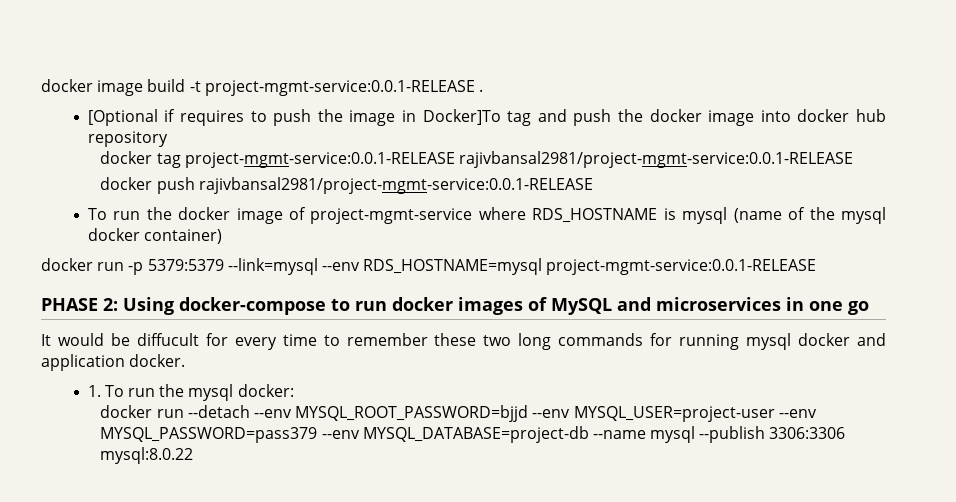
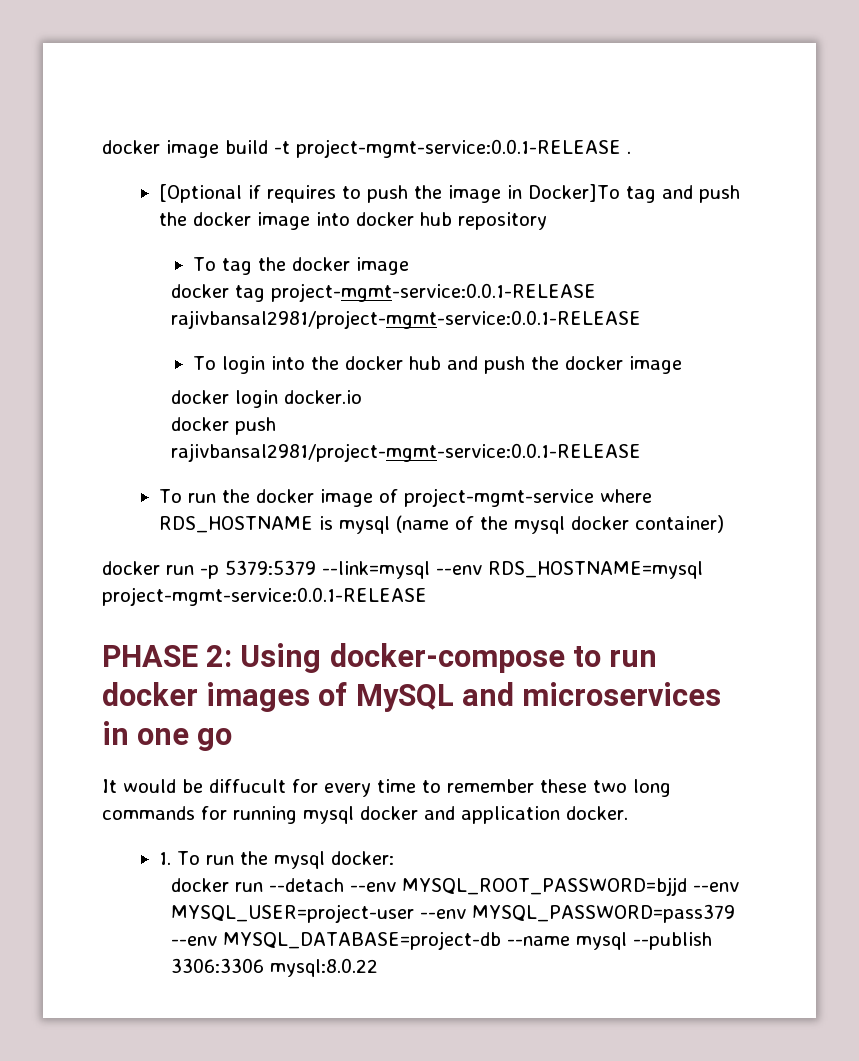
+ To tag the docker image
+ To login into the docker hub and push the docker image
+ docker login docker.io

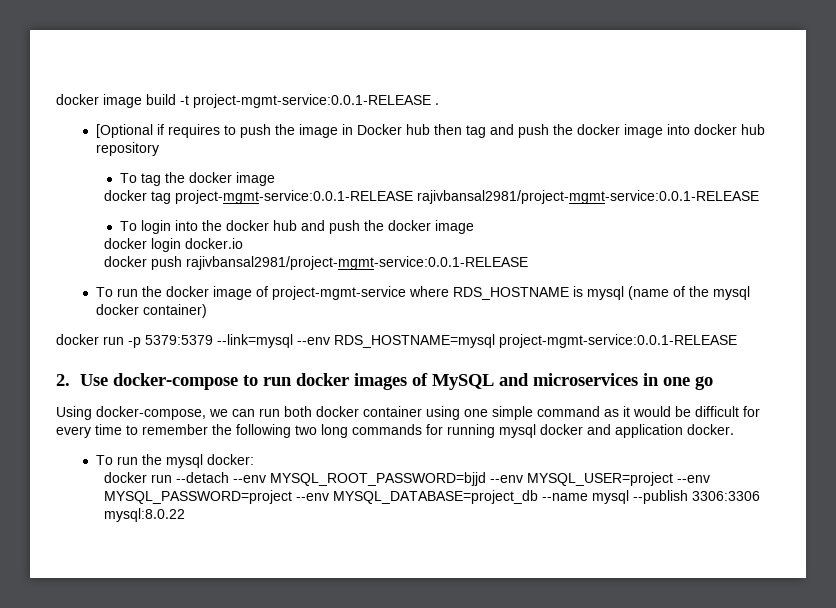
- [Optional if requires to push the image in Docker]To tag and push the docker image into docker hub repository
+ [Optional if requires to push the image in Docker hub then tag and push the docker image into docker hub repository
- PHASE 2: Using docker-compose to run docker images of MySQL and microservices in one go
+ 2. Use docker-compose to run docker images of MySQL and microservices in one go
- It would be diffucult for every time to remember these two long commands for running mysql docker and application docker.
+ Using docker-compose, we can run both docker container using one simple command as it would be difficult for every time to remember the following two long commands for running mysql docker and application docker.
- 1. To run the mysql docker:
+ To run the mysql docker:
- docker run --detach --env MYSQL_ROOT_PASSWORD=bjjd --env MYSQL_USER=project-user --env MYSQL_PASSWORD=pass379 --env MYSQL_DATABASE=project-db --name mysql --publish 3306:3306 mysql:8.0.22
+ docker run --detach --env MYSQL_ROOT_PASSWORD=bjjd --env MYSQL_USER=project --env MYSQL_PASSWORD=project --env MYSQL_DATABASE=project_db --name mysql --publish 3306:3306 mysql:8.0.22

